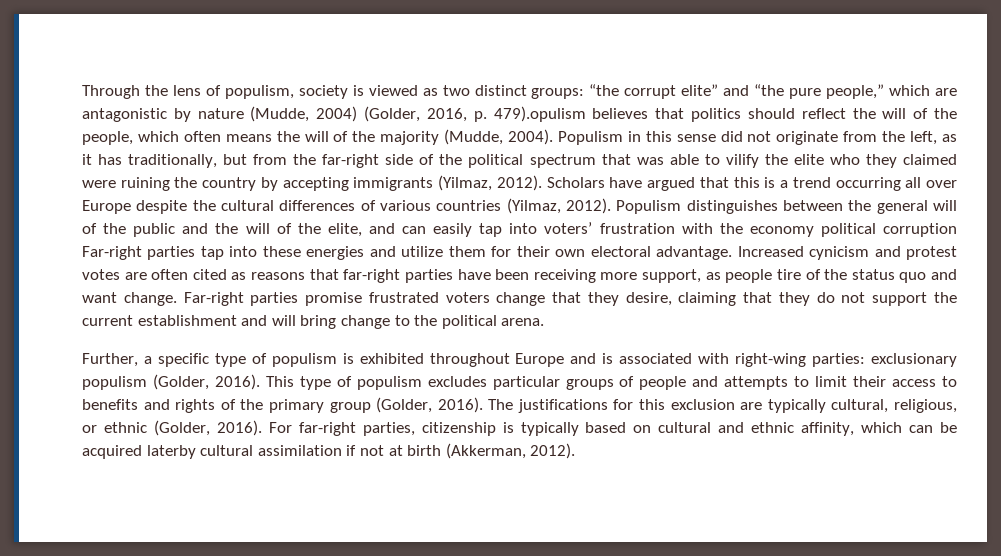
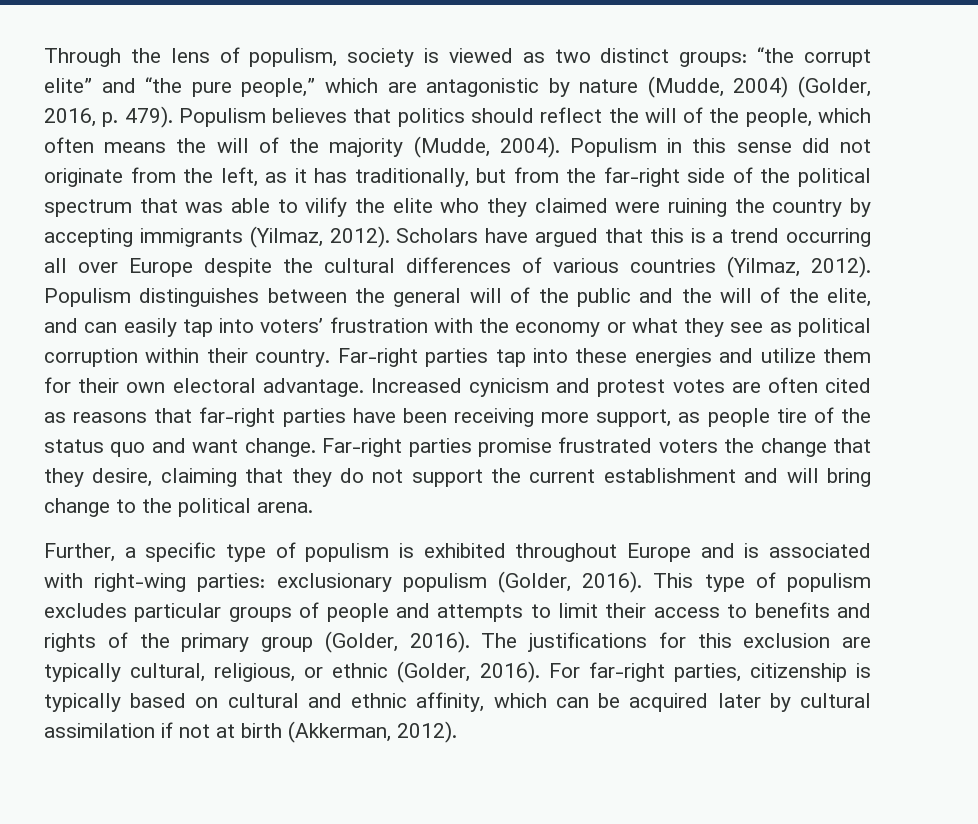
- Through the lens of populism, society is viewed as two distinct groups: “the corrupt elite” and “the pure people,” which are antagonistic by nature (Mudde, 2004) (Golder, 2016, p. 479).opulism believes that politics should reflect the will of the people, which often means the will of the majority (Mudde, 2004).
+ Through the lens of populism, society is viewed as two distinct groups: “the corrupt elite” and “the pure people,” which are antagonistic by nature (Mudde, 2004) (Golder, 2016, p. 479). Populism believes that politics should reflect the will of the people, which often means the will of the majority (Mudde, 2004).
- Populism distinguishes between the general will of the public and the will of the elite, and can easily tap into voters’ frustration with the economy political corruption Far-right parties tap into these energies and utilize them for their own electoral advantage.
+ Populism distinguishes between the general will of the public and the will of the elite, and can easily tap into voters’ frustration with the economy or what they see as political corruption within their country. Far-right parties tap into these energies and utilize them for their own electoral advantage.
- Far-right parties promise frustrated voters change that they desire, claiming that they do not support the current establishment and will bring change to the political arena.
+ Far-right parties promise frustrated voters the change that they desire, claiming that they do not support the current establishment and will bring change to the political arena.
- For far-right parties, citizenship is typically based on cultural and ethnic affinity, which can be acquired laterby cultural assimilation if not at birth (Akkerman, 2012).
+ For far-right parties, citizenship is typically based on cultural and ethnic affinity, which can be acquired later by cultural assimilation if not at birth (Akkerman, 2012).

